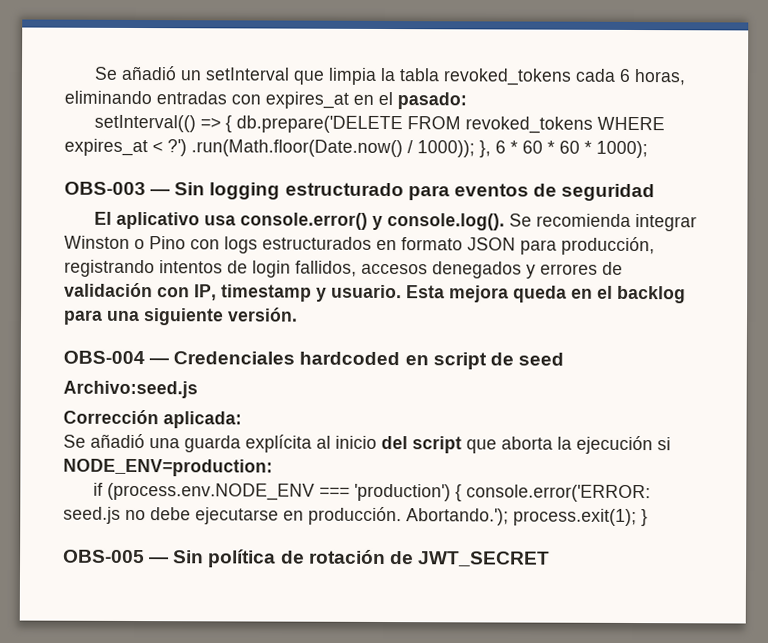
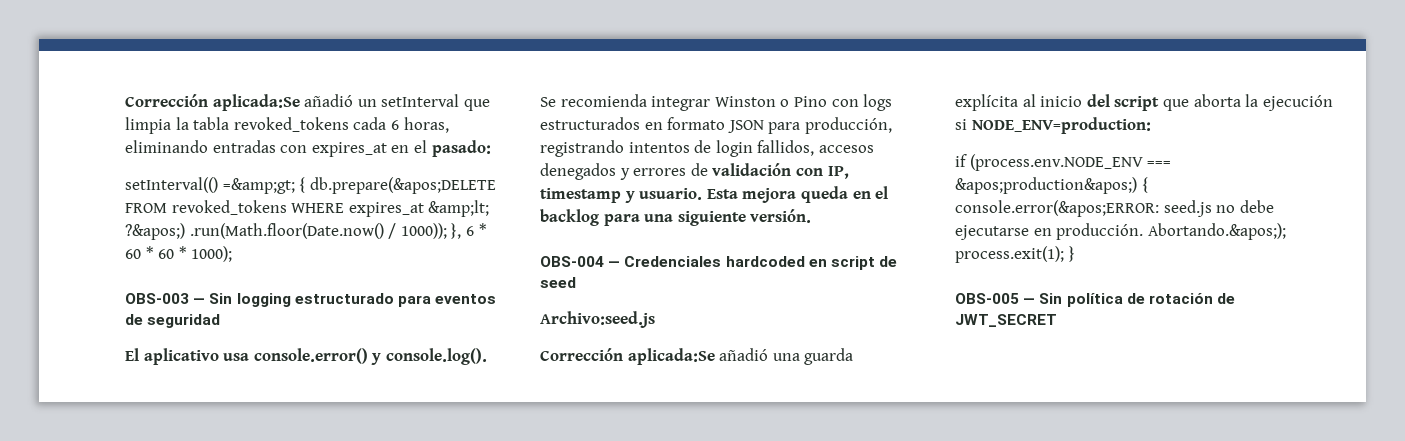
- Se añadió un setInterval que limpia la tabla revoked_tokens cada 6 horas, eliminando entradas con expires_at en el pasado:
+ Corrección aplicada:Se añadió un setInterval que limpia la tabla revoked_tokens cada 6 horas, eliminando entradas con expires_at en el pasado:
- setInterval(() => { db.prepare('DELETE FROM revoked_tokens WHERE expires_at < ?') .run(Math.floor(Date.now() / 1000)); }, 6 * 60 * 60 * 1000);
+ setInterval(() =&amp;gt; { db.prepare(&apos;DELETE FROM revoked_tokens WHERE expires_at &amp;lt; ?&apos;) .run(Math.floor(Date.now() / 1000)); }, 6 * 60 * 60 * 1000);
- Corrección aplicada:
- Se añadió una guarda explícita al inicio del script que aborta la ejecución si NODE_ENV=production:
+ Corrección aplicada:Se añadió una guarda explícita al inicio del script que aborta la ejecución si NODE_ENV=production:
- if (process.env.NODE_ENV === 'production') { console.error('ERROR: seed.js no debe ejecutarse en producción.
+ if (process.env.NODE_ENV === &apos;production&apos;) { console.error(&apos;ERROR: seed.js no debe ejecutarse en producción.
- Abortando.'); process.exit(1); }
+ Abortando.&apos;); process.exit(1); }

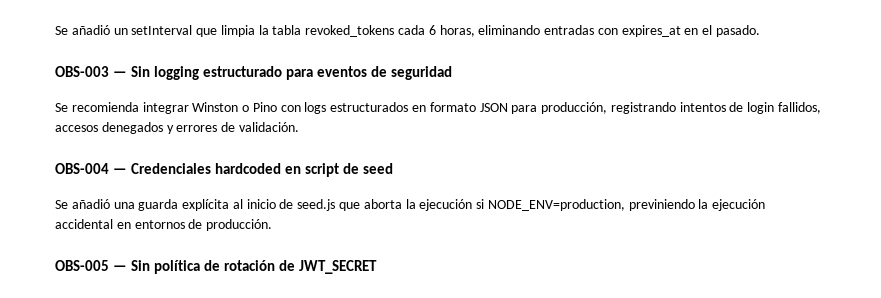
- Corrección aplicada:Se añadió un setInterval que limpia la tabla revoked_tokens cada 6 horas, eliminando entradas con expires_at en el pasado:
- setInterval(() =&amp;gt; { db.prepare(&apos;DELETE FROM revoked_tokens WHERE expires_at &amp;lt; ?&apos;) .run(Math.floor(Date.now() / 1000)); }, 6 * 60 * 60 * 1000);
+ Se añadió un setInterval que limpia la tabla revoked_tokens cada 6 horas, eliminando entradas con expires_at en el pasado.
- El aplicativo usa console.error() y console.log(). Se recomienda integrar Winston o Pino con logs estructurados en formato JSON para producción, registrando intentos de login fallidos, accesos denegados y errores de validación con IP, timestamp y usuario. Esta mejora queda en el backlog para una siguiente versión.
+ Se recomienda integrar Winston o Pino con logs estructurados en formato JSON para producción, registrando intentos de login fallidos, accesos denegados y errores de validación.
- Archivo:seed.js
- Corrección aplicada:Se añadió una guarda explícita al inicio del script que aborta la ejecución si NODE_ENV=production:
- if (process.env.NODE_ENV === &apos;production&apos;) { console.error(&apos;ERROR: seed.js no debe ejecutarse en producción. Abortando.&apos;); process.exit(1); }
+ Se añadió una guarda explícita al inicio de seed.js que aborta la ejecución si NODE_ENV=production, previniendo la ejecución accidental en entornos de producción.

